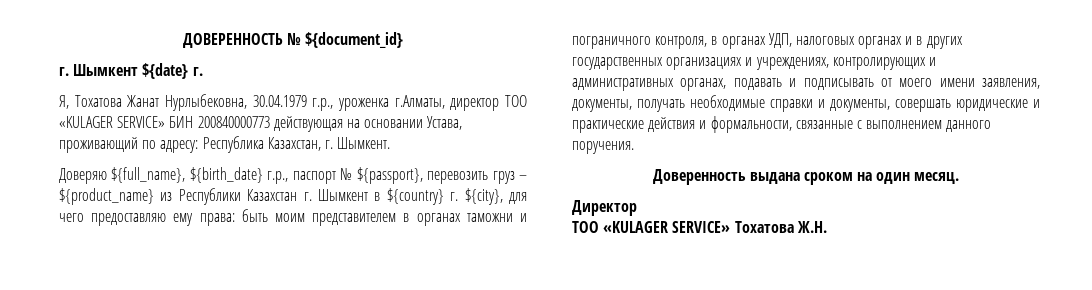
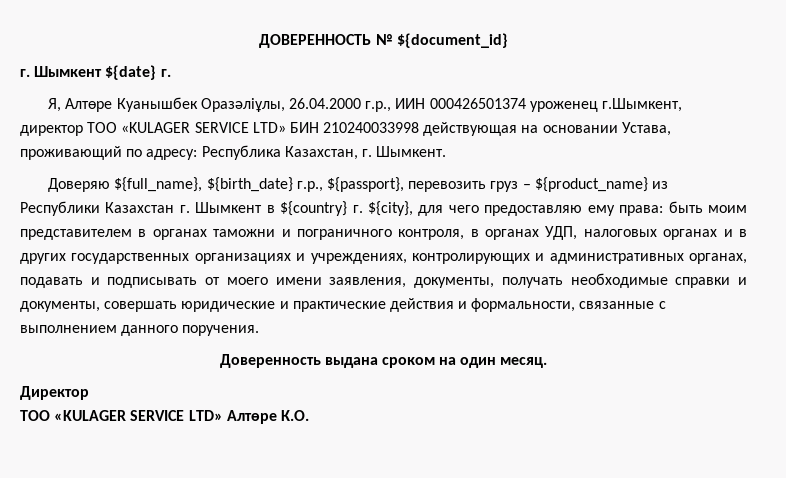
- Я, Тохатова Жанат Нурлыбековна, 30.04.1979 г.р., уроженка г.Алматы, директор ТОО «KULAGER SERVICE» БИН 200840000773 действующая на основании Устава, проживающий по адресу: Республика Казахстан, г. Шымкент.
+ Я, Алтөре Куанышбек Оразәліұлы, 26.04.2000 г.р., ИИН 000426501374 уроженец г.Шымкент, директор ТОО «KULAGER SERVICE LTD» БИН 210240033998 действующая на основании Устава, проживающий по адресу: Республика Казахстан, г. Шымкент.
- Доверяю ${full_name}, ${birth_date} г.р., паспорт № ${passport}, перевозить груз – ${product_name} из Республики Казахстан г. Шымкент в ${country} г. ${city}, для чего предоставляю ему права:
+ Доверяю ${full_name}, ${birth_date} г.р., ${passport}, перевозить груз – ${product_name} из Республики Казахстан г. Шымкент в ${country} г. ${city}, для чего предоставляю ему права:
- ТОО «KULAGER SERVICE» Тохатова Ж.Н.
+ ТОО «KULAGER SERVICE LTD» Алтөре К.О.

